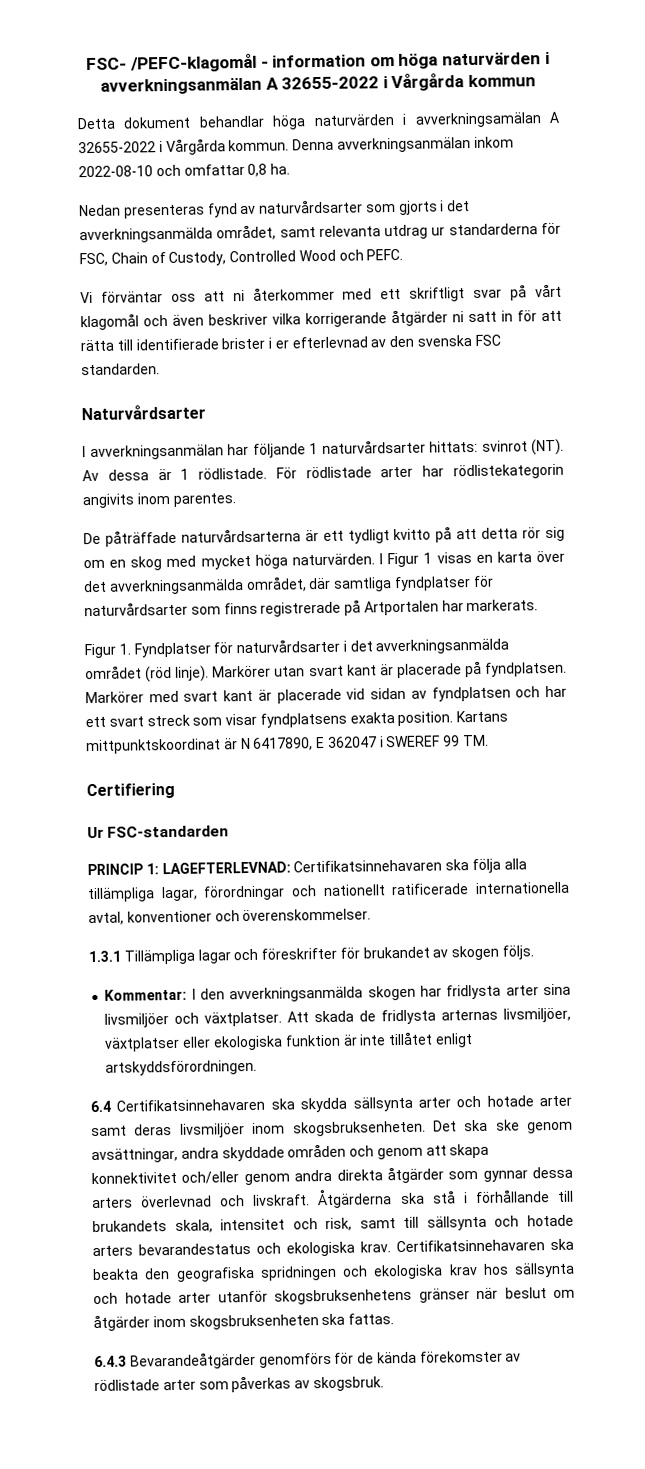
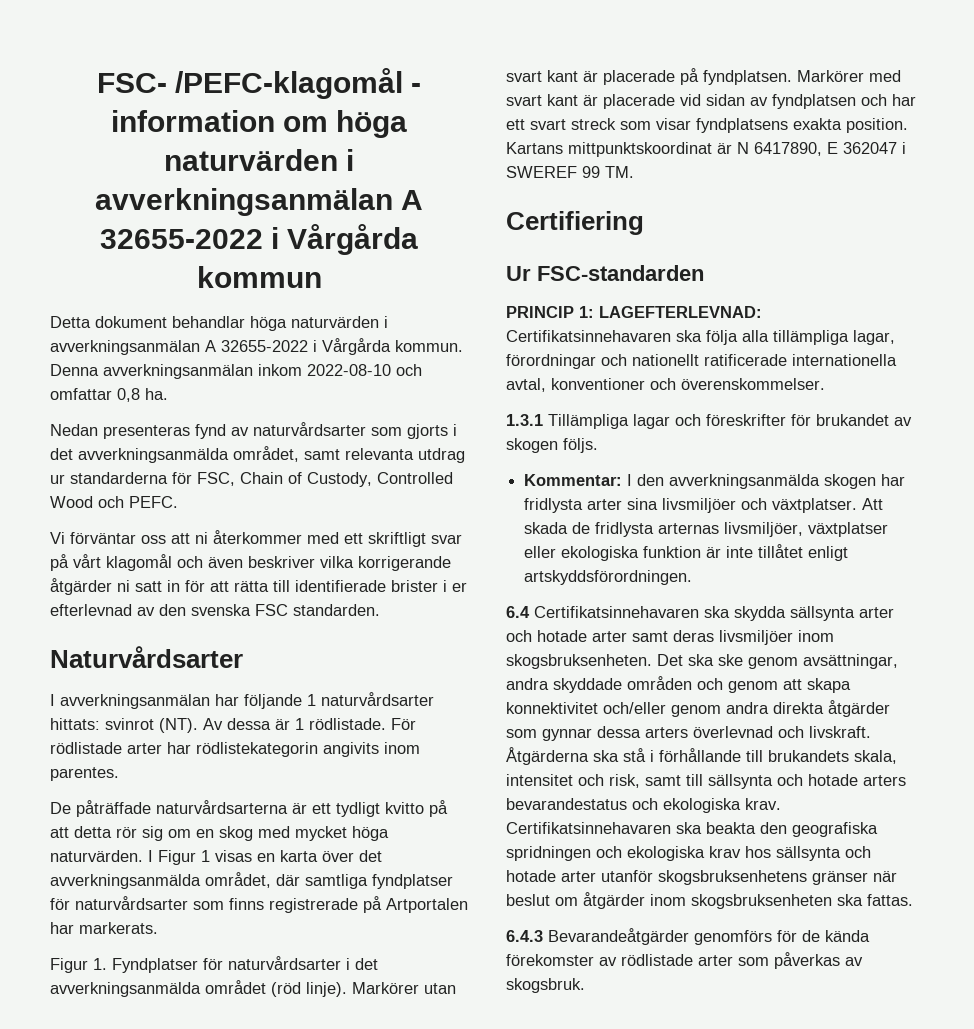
- Detta dokument behandlar höga naturvärden i avverkningsamälan A 32655-2022 i Vårgårda kommun.
+ Detta dokument behandlar höga naturvärden i avverkningsanmälan A 32655-2022 i Vårgårda kommun.

